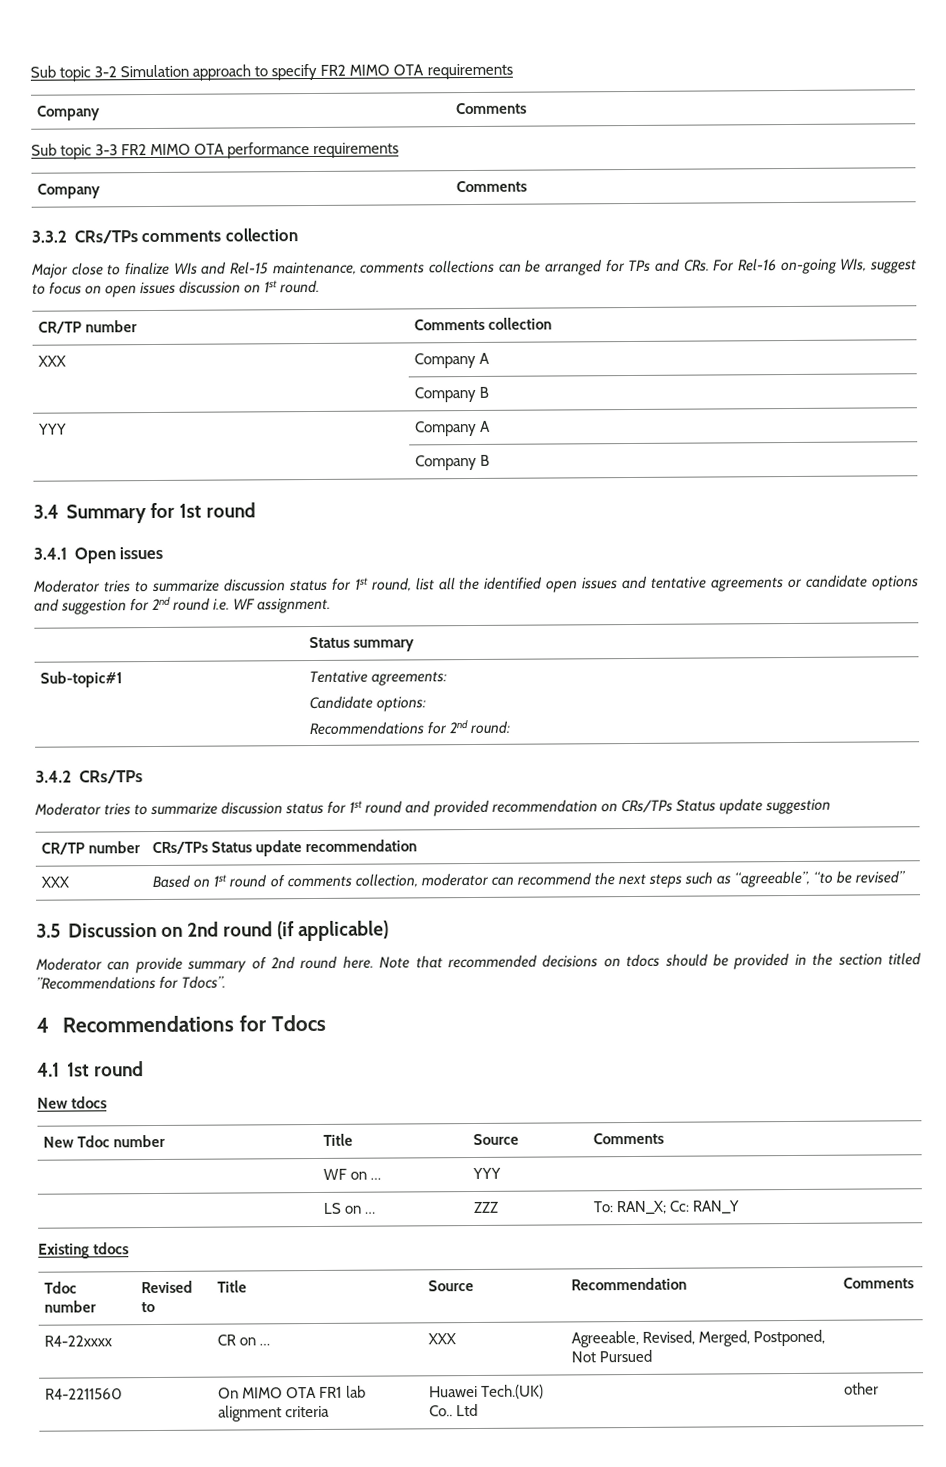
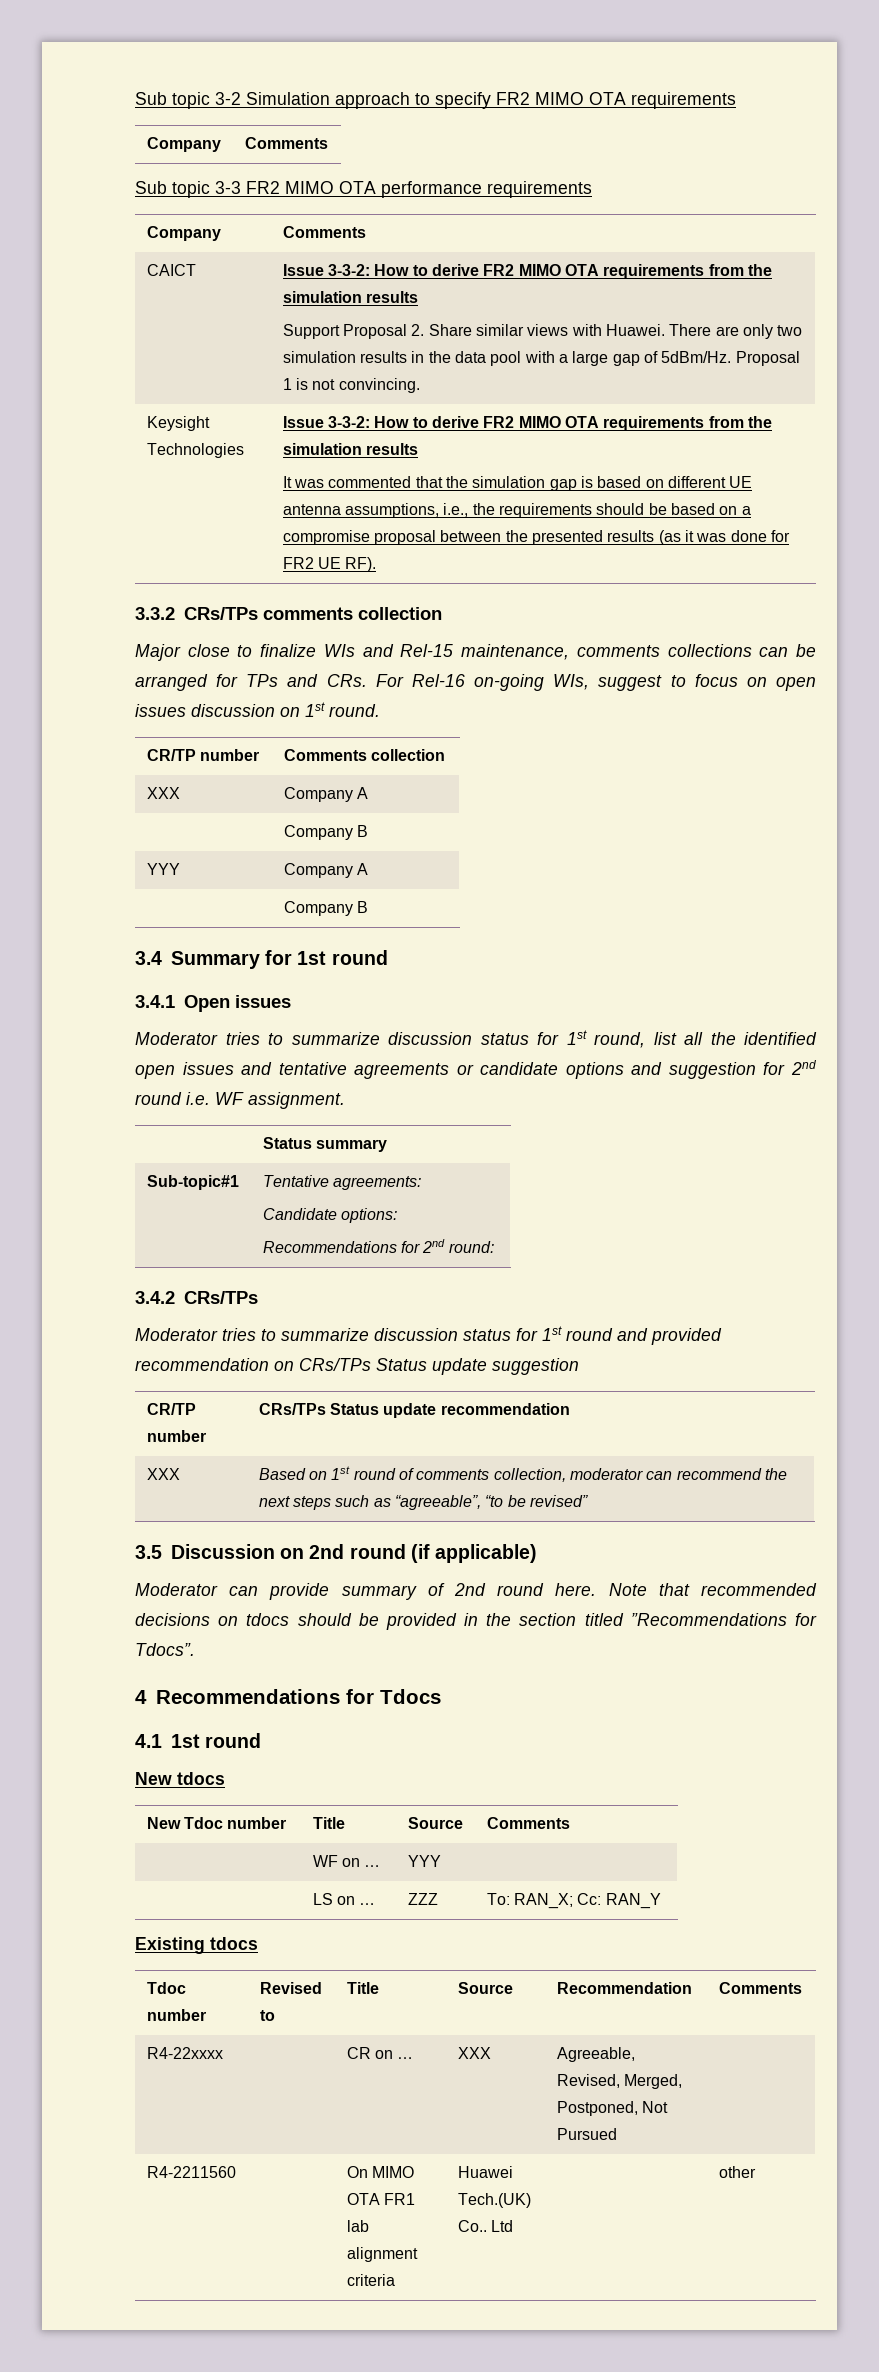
+ CAICT | Issue 3-3-2: How to derive FR2 MIMO OTA requirements from the simulation results
+ Support Proposal 2. Share similar views with Huawei. There are only two simulation results in the data pool with a large gap of 5dBm/Hz. Proposal 1 is not convincing.
+ Keysight Technologies | Issue 3-3-2: How to derive FR2 MIMO OTA requirements from the simulation results
+ It was commented that the simulation gap is based on different UE antenna assumptions, i.e., the requirements should be based on a compromise proposal between the presented results (as it was done for FR2 UE RF).

